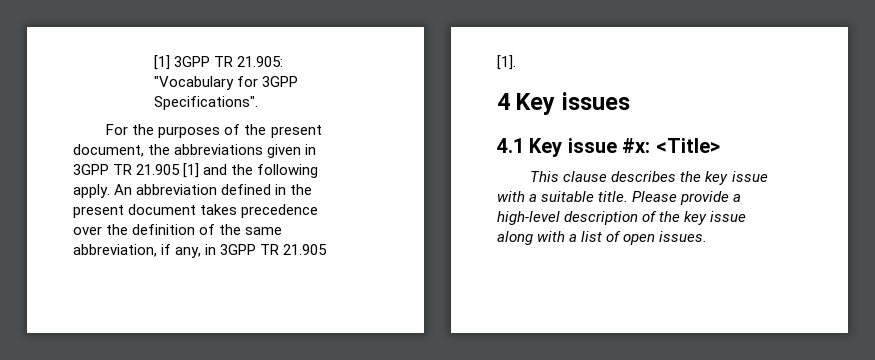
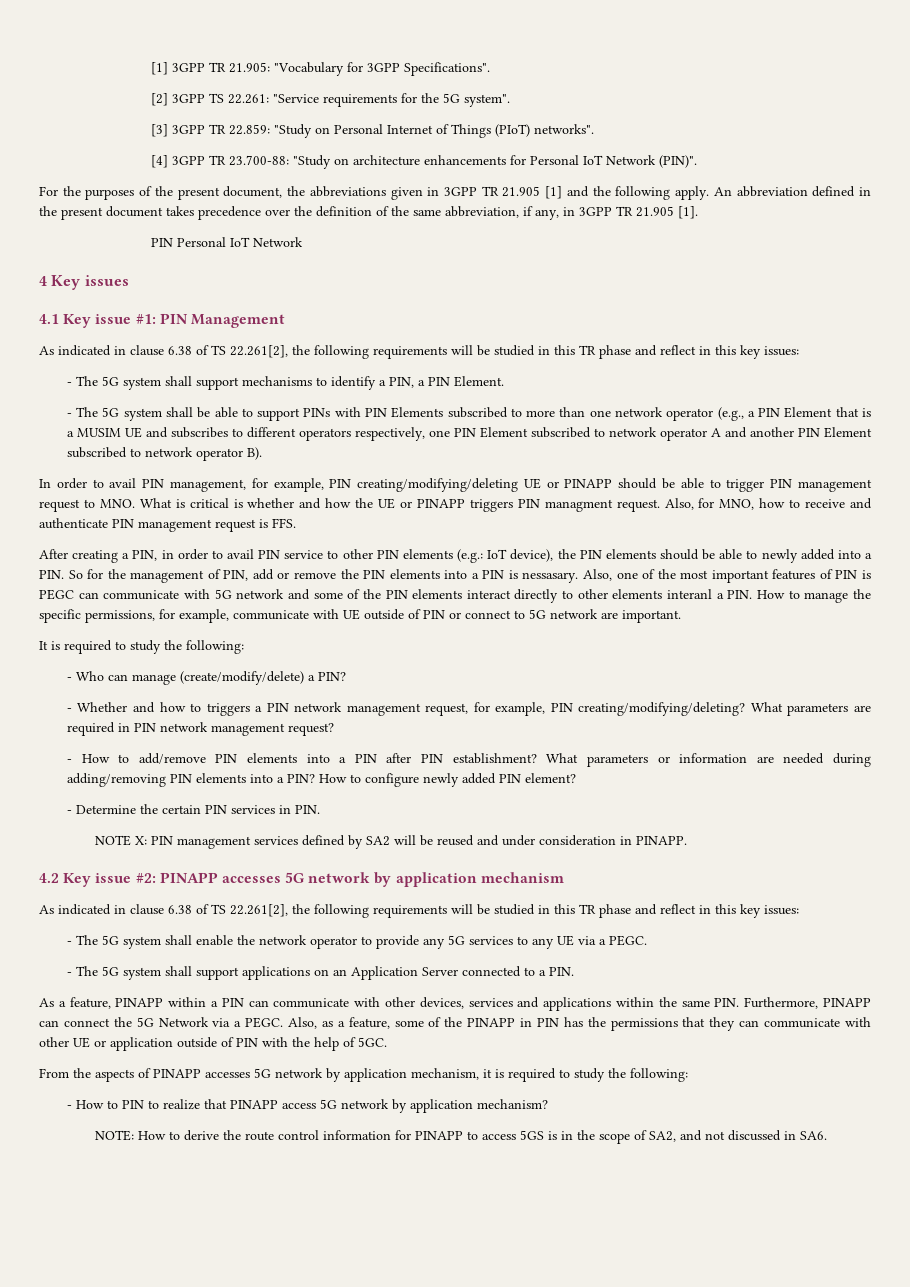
+ [2] 3GPP TS 22.261: "Service requirements for the 5G system".
+ [3] 3GPP TR 22.859: "Study on Personal Internet of Things (PIoT) networks".
+ [4] 3GPP TR 23.700-88: "Study on architecture enhancements for Personal IoT Network (PIN)".
+ PIN Personal IoT Network
- 4.1 Key issue #x: <Title>
- This clause describes the key issue with a suitable title. Please provide a high-level description of the key issue along with a list of open issues.
+ 4.1 Key issue #1: PIN Management
+ As indicated in clause 6.38 of TS 22.261[2], the following requirements will be studied in this TR phase and reflect in this key issues:
+ - The 5G system shall support mechanisms to identify a PIN, a PIN Element.
+ - The 5G system shall be able to support PINs with PIN Elements subscribed to more than one network operator (e.g., a PIN Element that is a MUSIM UE and subscribes to different operators respectively, one PIN Element subscribed to network operator A and another PIN Element subscribed to network operator B).
+ In order to avail PIN management, for example, PIN creating/modifying/deleting UE or PINAPP should be able to trigger PIN management request to MNO. What is critical is whether and how the UE or PINAPP triggers PIN managment request. Also, for MNO, how to receive and authenticate PIN management request is FFS.
+ After creating a PIN, in order to avail PIN service to other PIN elements (e.g.: IoT device), the PIN elements should be able to newly added into a PIN. So for the management of PIN, add or remove the PIN elements into a PIN is nessasary. Also, one of the most important features of PIN is PEGC can communicate with 5G network and some of the PIN elements interact directly to other elements interanl a PIN. How to manage the specific permissions, for example, communicate with UE outside of PIN or connect to 5G network are important.
+ It is required to study the following:
+ - Who can manage (create/modify/delete) a PIN?
+ - Whether and how to triggers a PIN network management request, for example, PIN creating/modifying/deleting? What parameters are required in PIN network management request?
+ - How to add/remove PIN elements into a PIN after PIN establishment? What parameters or information are needed during adding/removing PIN elements into a PIN? How to configure newly added PIN element?
+ - Determine the certain PIN services in PIN.
+ NOTE X: PIN management services defined by SA2 will be reused and under consideration in PINAPP.
+ 4.2 Key issue #2: PINAPP accesses 5G network by application mechanism
+ As indicated in clause 6.38 of TS 22.261[2], the following requirements will be studied in this TR phase and reflect in this key issues:
+ - The 5G system shall enable the network operator to provide any 5G services to any UE via a PEGC.
+ - The 5G system shall support applications on an Application Server connected to a PIN.
+ As a feature, PINAPP within a PIN can communicate with other devices, services and applications within the same PIN. Furthermore, PINAPP can connect the 5G Network via a PEGC. Also, as a feature, some of the PINAPP in PIN has the permissions that they can communicate with other UE or application outside of PIN with the help of 5GC.
+ From the aspects of PINAPP accesses 5G network by application mechanism, it is required to study the following:
+ - How to PIN to realize that PINAPP access 5G network by application mechanism?
+ NOTE: How to derive the route control information for PINAPP to access 5GS is in the scope of SA2, and not discussed in SA6.

